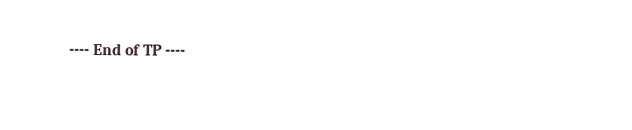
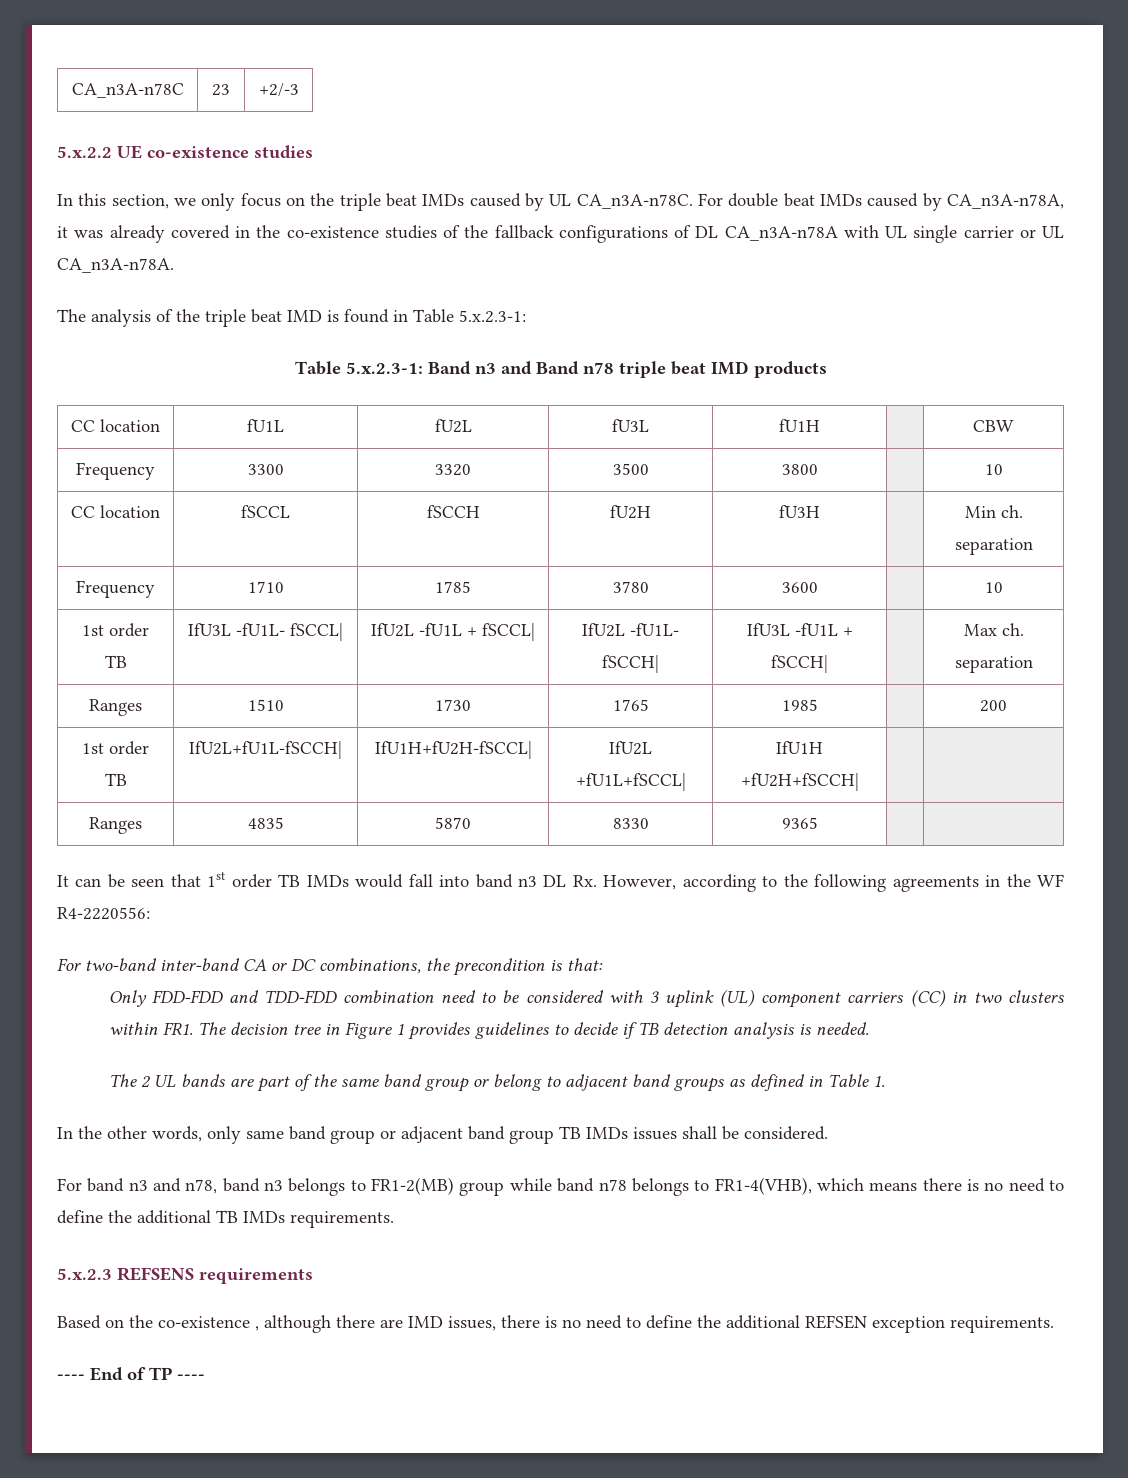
+ CA_n3A-n78C | 23 | +2/-3
+ 5.x.2.2 UE co-existence studies
+ In this section, we only focus on the triple beat IMDs caused by UL CA_n3A-n78C. For double beat IMDs caused by CA_n3A-n78A, it was already covered in the co-existence studies of the fallback configurations of DL CA_n3A-n78A with UL single carrier or UL CA_n3A-n78A.
+ The analysis of the triple beat IMD is found in Table 5.x.2.3-1:
+ Table 5.x.2.3-1: Band n3 and Band n78 triple beat IMD products
+ CC location | fU1L | fU2L | fU3L | fU1H | | CBW
+ Frequency | 3300 | 3320 | 3500 | 3800 | | 10
+ CC location | fSCCL | fSCCH | fU2H | fU3H | | Min ch. separation
+ Frequency | 1710 | 1785 | 3780 | 3600 | | 10
+ 1st order TB | IfU3L -fU1L- fSCCL| | IfU2L -fU1L + fSCCL| | IfU2L -fU1L- fSCCH| | IfU3L -fU1L + fSCCH| | | Max ch. separation
+ Ranges | 1510 | 1730 | 1765 | 1985 | | 200
+ 1st order TB | IfU2L+fU1L-fSCCH| | IfU1H+fU2H-fSCCL| | IfU2L +fU1L+fSCCL| | IfU1H +fU2H+fSCCH| | |
+ Ranges | 4835 | 5870 | 8330 | 9365 | |
+ It can be seen that 1st order TB IMDs would fall into band n3 DL Rx. However, according to the following agreements in the WF R4-2220556:
+ For two-band inter-band CA or DC combinations, the precondition is that:
+ Only FDD-FDD and TDD-FDD combination need to be considered with 3 uplink (UL) component carriers (CC) in two clusters within FR1. The decision tree in Figure 1 provides guidelines to decide if TB detection analysis is needed.
+ The 2 UL bands are part of the same band group or belong to adjacent band groups as defined in Table 1.
+ In the other words, only same band group or adjacent band group TB IMDs issues shall be considered.
+ For band n3 and n78, band n3 belongs to FR1-2(MB) group while band n78 belongs to FR1-4(VHB), which means there is no need to define the additional TB IMDs requirements.
+ 5.x.2.3 REFSENS requirements
+ Based on the co-existence , although there are IMD issues, there is no need to define the additional REFSEN exception requirements.

